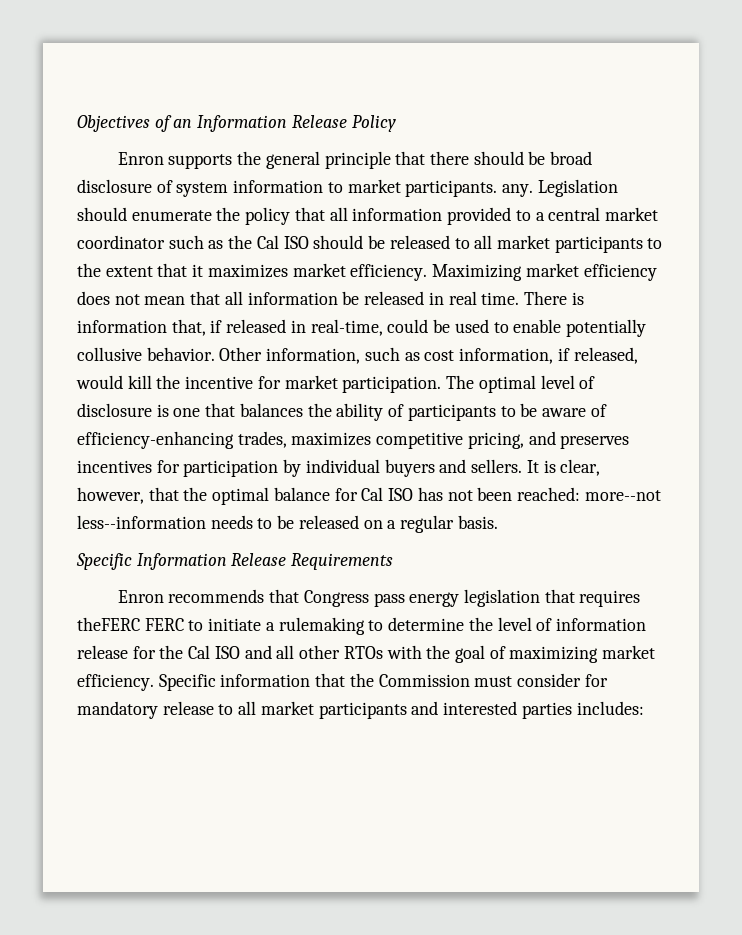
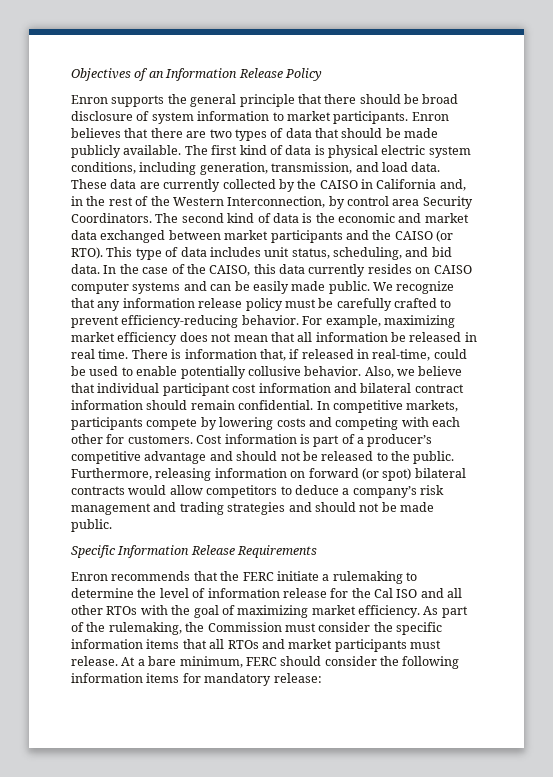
- Enron supports the general principle that there should be broad disclosure of system information to market participants. any. Legislation should enumerate the policy that all information provided to a central market coordinator such as the Cal ISO should be released to all market participants to the extent that it maximizes market efficiency. Maximizing market efficiency does not mean that all information be released in real time.
+ Enron supports the general principle that there should be broad disclosure of system information to market participants. Enron believes that there are two types of data that should be made publicly available. The first kind of data is physical electric system conditions, including generation, transmission, and load data. These data are currently collected by the CAISO in California and, in the rest of the Western Interconnection, by control area Security Coordinators. The second kind of data is the economic and market data exchanged between market participants and the CAISO (or RTO). This type of data includes unit status, scheduling, and bid data. In the case of the CAISO, this data currently resides on CAISO computer systems and can be easily made public. We recognize that any information release policy must be carefully crafted to prevent efficiency-reducing behavior. For example, maximizing market efficiency does not mean that all information be released in real time.
- Other information, such as cost information, if released, would kill the incentive for market participation. The optimal level of disclosure is one that balances the ability of participants to be aware of efficiency-enhancing trades, maximizes competitive pricing, and preserves incentives for participation by individual buyers and sellers. It is clear, however, that the optimal balance for Cal ISO has not been reached: more--not less--information needs to be released on a regular basis.
+ Also, we believe that individual participant cost information and bilateral contract information should remain confidential. In competitive markets, participants compete by lowering costs and competing with each other for customers. Cost information is part of a producer’s competitive advantage and should not be released to the public. Furthermore, releasing information on forward (or spot) bilateral contracts would allow competitors to deduce a company’s risk management and trading strategies and should not be made public.
- Enron recommends that Congress pass energy legislation that requires theFERC FERC to initiate a rulemaking to determine the level of information release for the Cal ISO and all other RTOs with the goal of maximizing market efficiency.
+ Enron recommends that the FERC initiate a rulemaking to determine the level of information release for the Cal ISO and all other RTOs with the goal of maximizing market efficiency.
- Specific information that the Commission must consider for mandatory release to all market participants and interested parties includes:
+ As part of the rulemaking, the Commission must consider the specific information items that all RTOs and market participants must release. At a bare minimum, FERC should consider the following information items for mandatory release:

